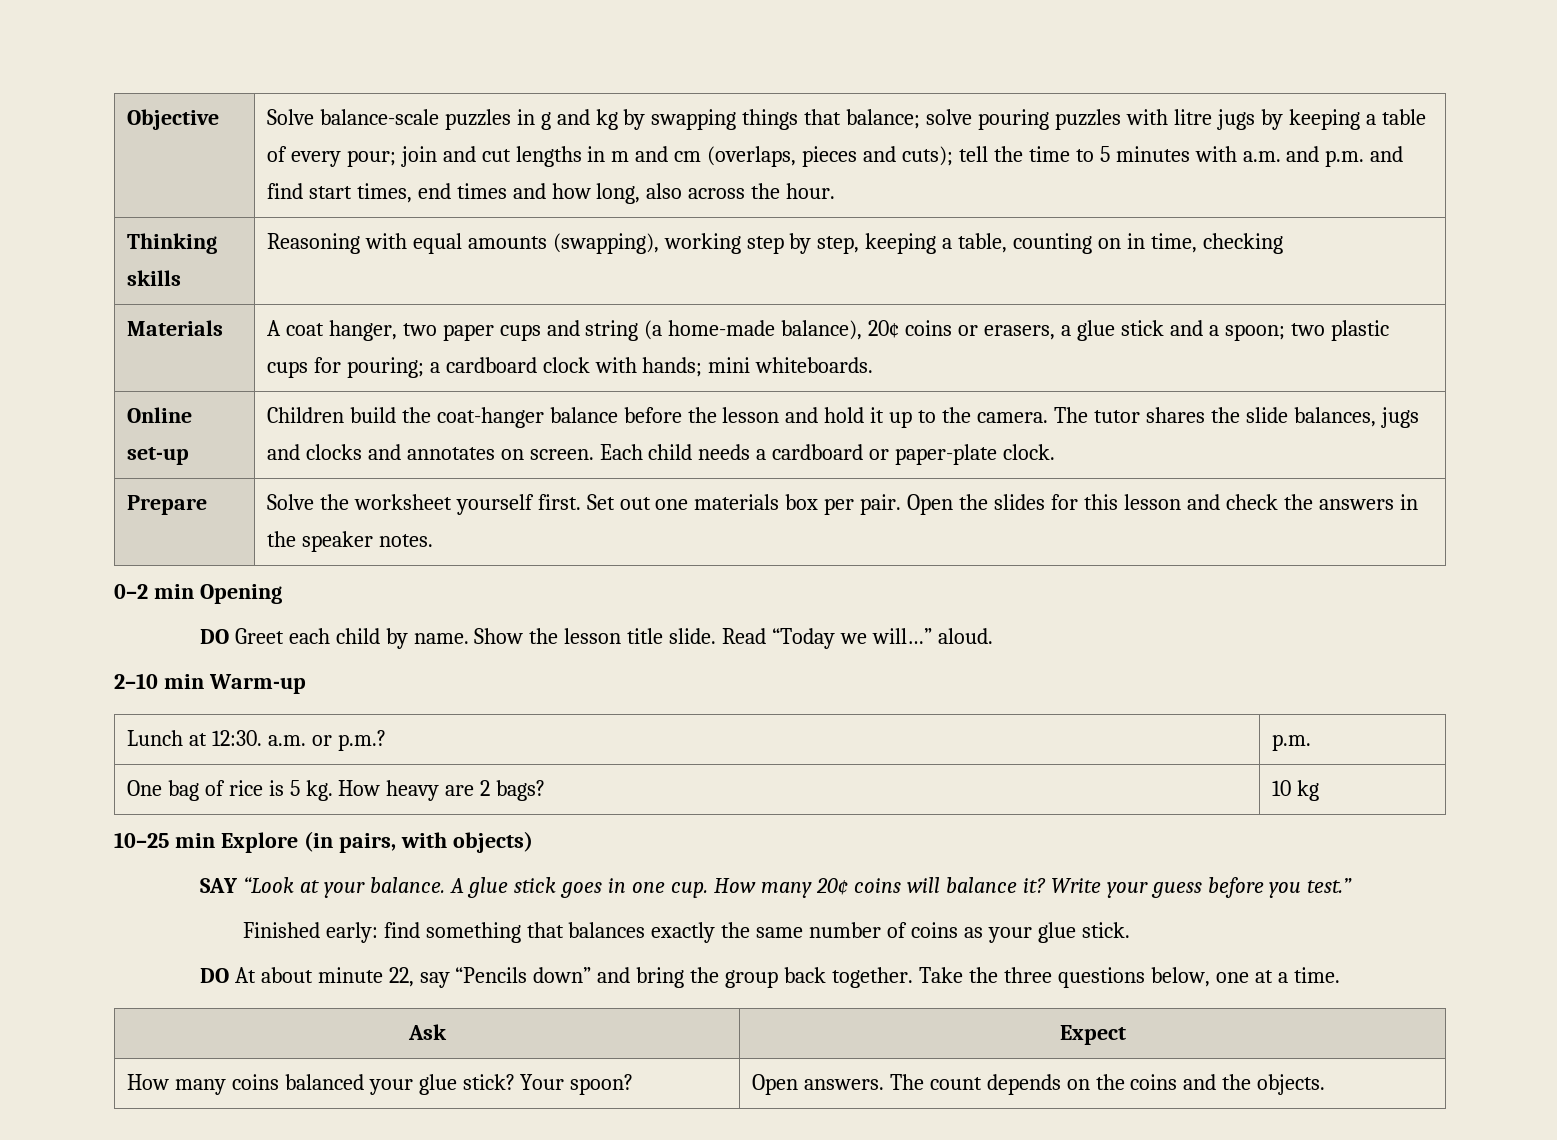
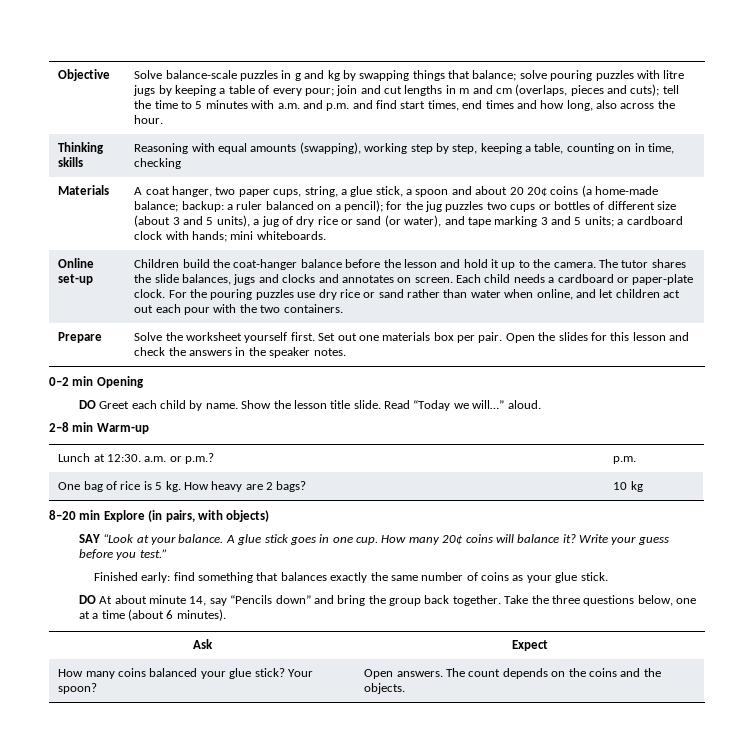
- A coat hanger, two paper cups and string (a home-made balance), 20¢ coins or erasers, a glue stick and a spoon; two plastic cups for pouring; a cardboard clock with hands; mini whiteboards.
+ A coat hanger, two paper cups, string, a glue stick, a spoon and about 20 20¢ coins (a home-made balance; backup: a ruler balanced on a pencil); for the jug puzzles two cups or bottles of different size (about 3 and 5 units), a jug of dry rice or sand (or water), and tape marking 3 and 5 units; a cardboard clock with hands; mini whiteboards.
+ For the pouring puzzles use dry rice or sand rather than water when online, and let children act out each pour with the two containers.
- 2–10 min Warm-up
+ 2–8 min Warm-up
- 10–25 min Explore (in pairs, with objects)
+ 8–20 min Explore (in pairs, with objects)
- DO At about minute 22, say “Pencils down” and bring the group back together.
+ DO At about minute 14, say “Pencils down” and bring the group back together.
- Take the three questions below, one at a time.
+ Take the three questions below, one at a time (about 6 minutes).

